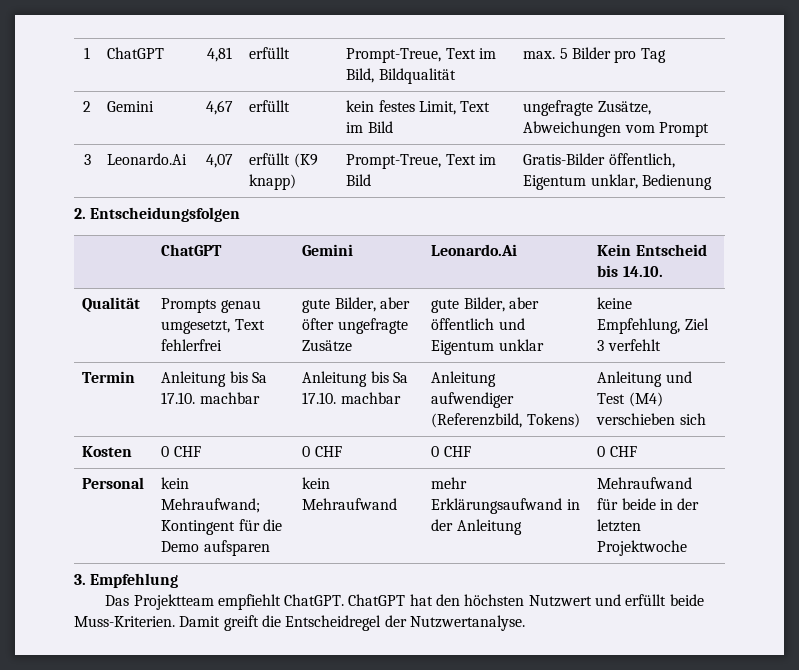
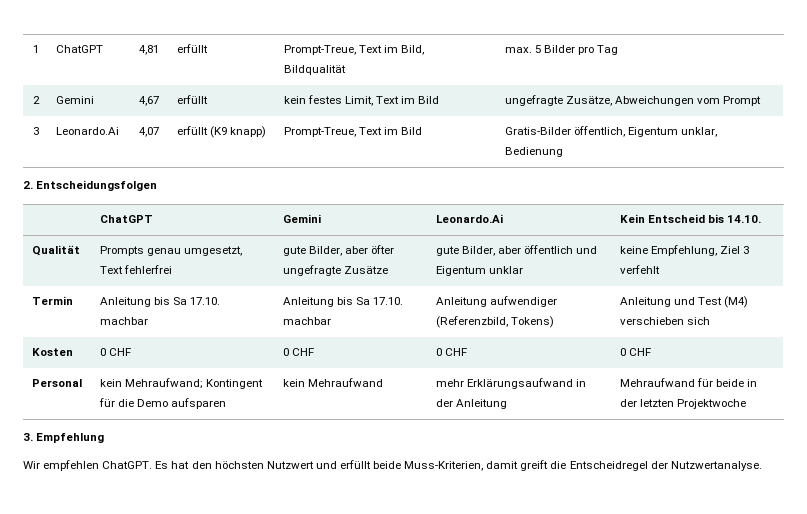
- Das Projektteam empfiehlt ChatGPT. ChatGPT hat den höchsten Nutzwert und erfüllt beide Muss-Kriterien. Damit greift die Entscheidregel der Nutzwertanalyse.
+ Wir empfehlen ChatGPT. Es hat den höchsten Nutzwert und erfüllt beide Muss-Kriterien, damit greift die Entscheidregel der Nutzwertanalyse.

